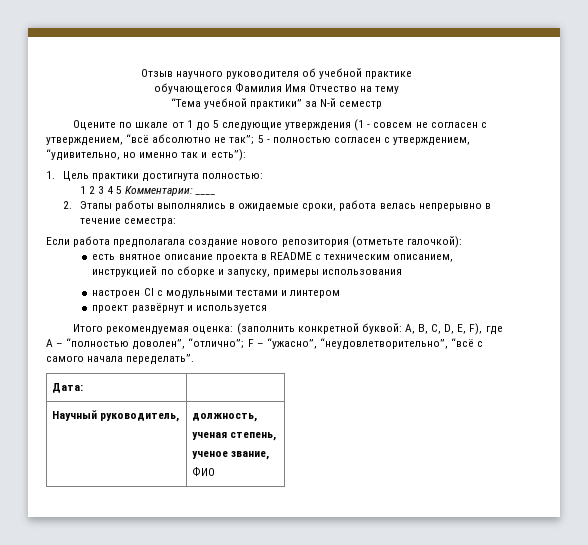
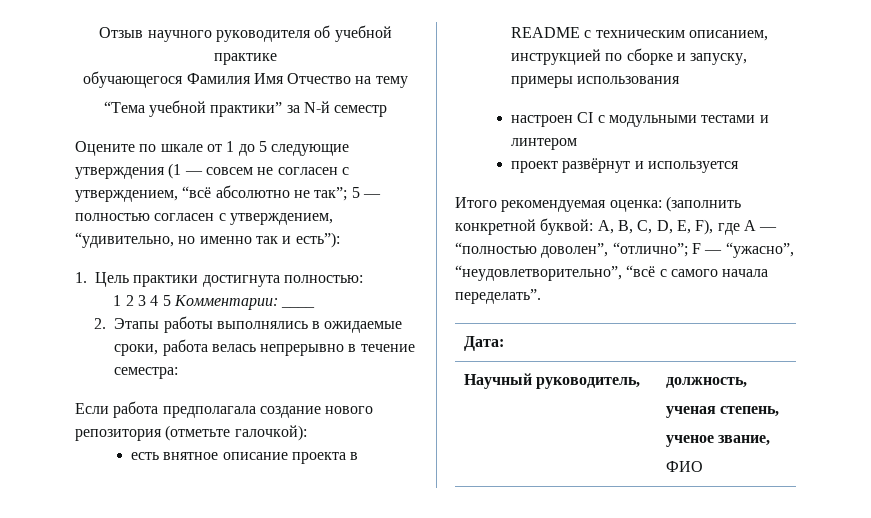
- Оцените по шкале от 1 до 5 следующие утверждения (1 - совсем не согласен с утверждением, “всё абсолютно не так”; 5 - полностью согласен с утверждением, “удивительно, но именно так и есть”):
+ Оцените по шкале от 1 до 5 следующие утверждения (1 — совсем не согласен с утверждением, “всё абсолютно не так”; 5 — полностью согласен с утверждением, “удивительно, но именно так и есть”):
- Итого рекомендуемая оценка: (заполнить конкретной буквой: A, B, C, D, E, F), где А – “полностью доволен”, “отлично”; F – “ужасно”, “неудовлетворительно”, “всё с самого начала переделать”.
+ Итого рекомендуемая оценка: (заполнить конкретной буквой: A, B, C, D, E, F), где А — “полностью доволен”, “отлично”; F — “ужасно”, “неудовлетворительно”, “всё с самого начала переделать”.

